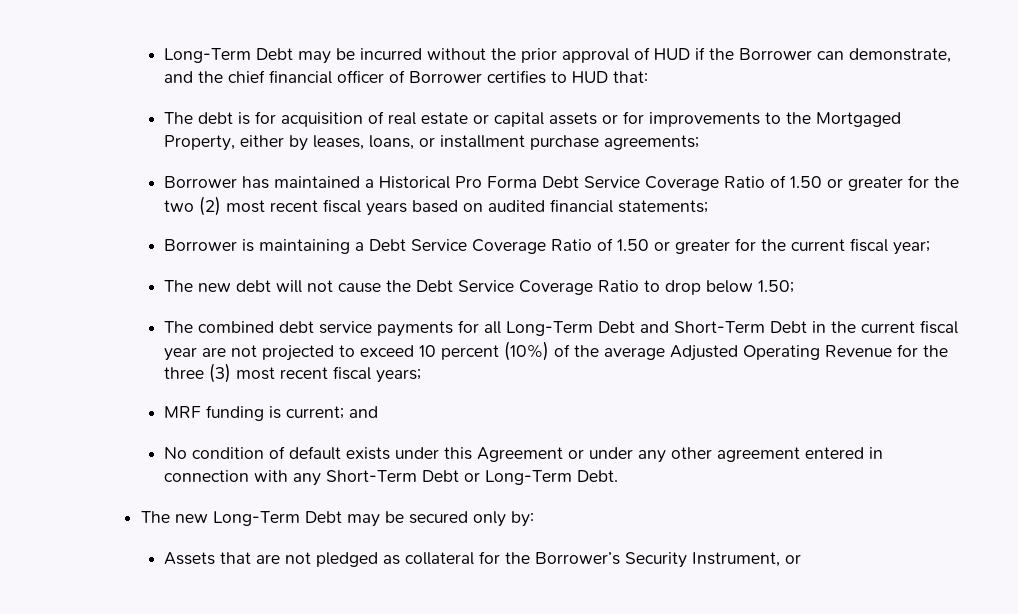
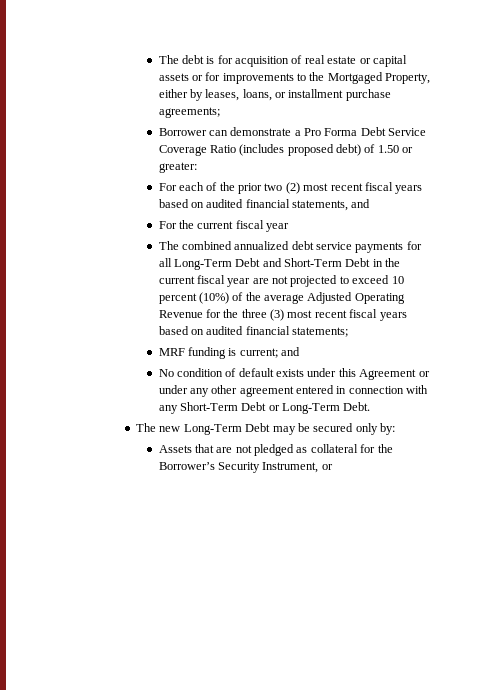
- Long-Term Debt may be incurred without the prior approval of HUD if the Borrower can demonstrate, and the chief financial officer of Borrower certifies to HUD that:
- Borrower has maintained a Historical Pro Forma Debt Service Coverage Ratio of 1.50 or greater for the two (2) most recent fiscal years based on audited financial statements;
- Borrower is maintaining a Debt Service Coverage Ratio of 1.50 or greater for the current fiscal year;
- The new debt will not cause the Debt Service Coverage Ratio to drop below 1.50;
+ Borrower can demonstrate a Pro Forma Debt Service Coverage Ratio (includes proposed debt) of 1.50 or greater:
+ For each of the prior two (2) most recent fiscal years based on audited financial statements, and
+ For the current fiscal year
- The combined debt service payments for all Long-Term Debt and Short-Term Debt in the current fiscal year are not projected to exceed 10 percent (10%) of the average Adjusted Operating Revenue for the three (3) most recent fiscal years;
+ The combined annualized debt service payments for all Long-Term Debt and Short-Term Debt in the current fiscal year are not projected to exceed 10 percent (10%) of the average Adjusted Operating Revenue for the three (3) most recent fiscal years based on audited financial statements;

